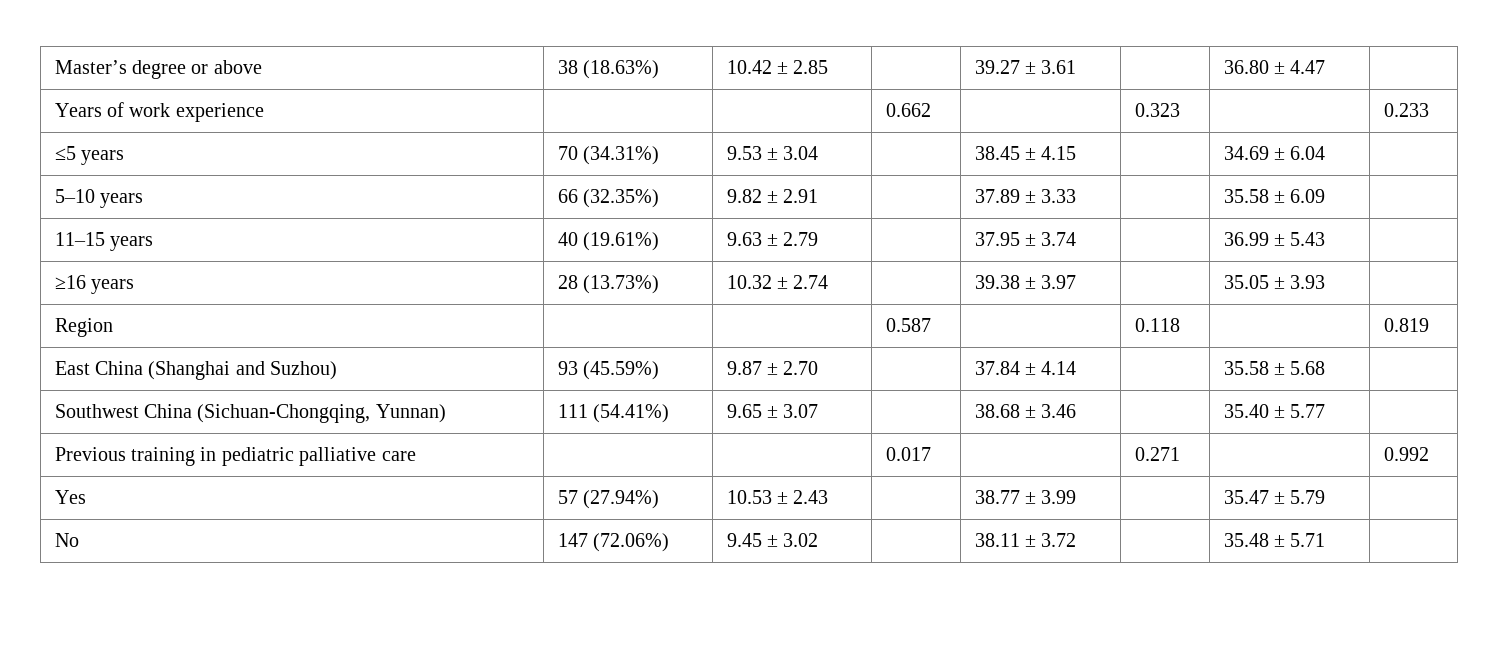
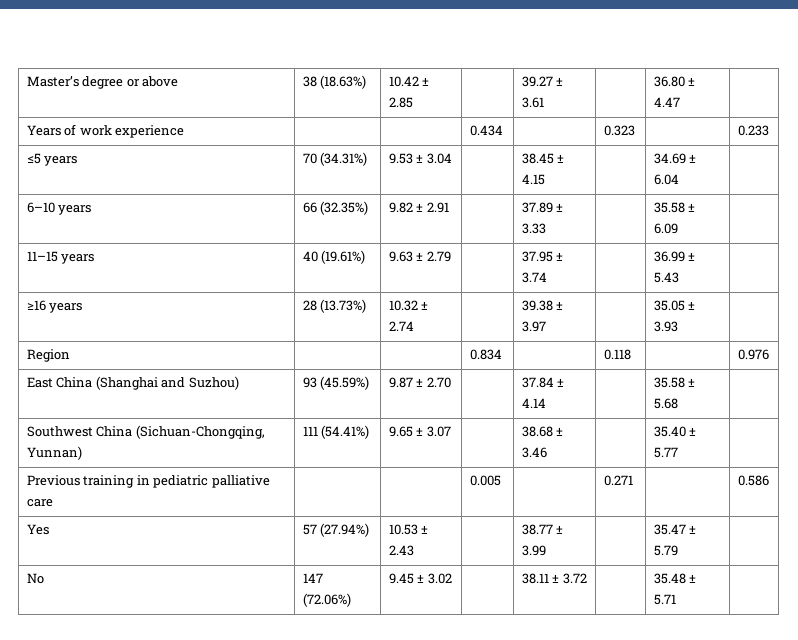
- Years of work experience | | | 0.662 | | 0.323 | | 0.233
+ Years of work experience | | | 0.434 | | 0.323 | | 0.233
- 5–10 years | 66 (32.35%) | 9.82 ± 2.91 | | 37.89 ± 3.33 | | 35.58 ± 6.09 |
+ 6–10 years | 66 (32.35%) | 9.82 ± 2.91 | | 37.89 ± 3.33 | | 35.58 ± 6.09 |
- Region | | | 0.587 | | 0.118 | | 0.819
+ Region | | | 0.834 | | 0.118 | | 0.976
- Previous training in pediatric palliative care | | | 0.017 | | 0.271 | | 0.992
+ Previous training in pediatric palliative care | | | 0.005 | | 0.271 | | 0.586

